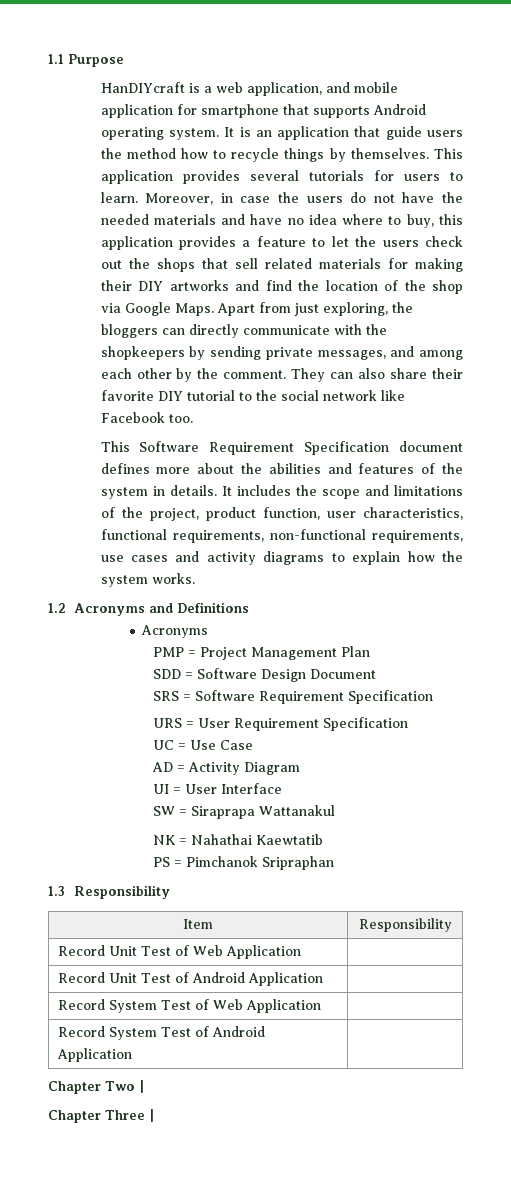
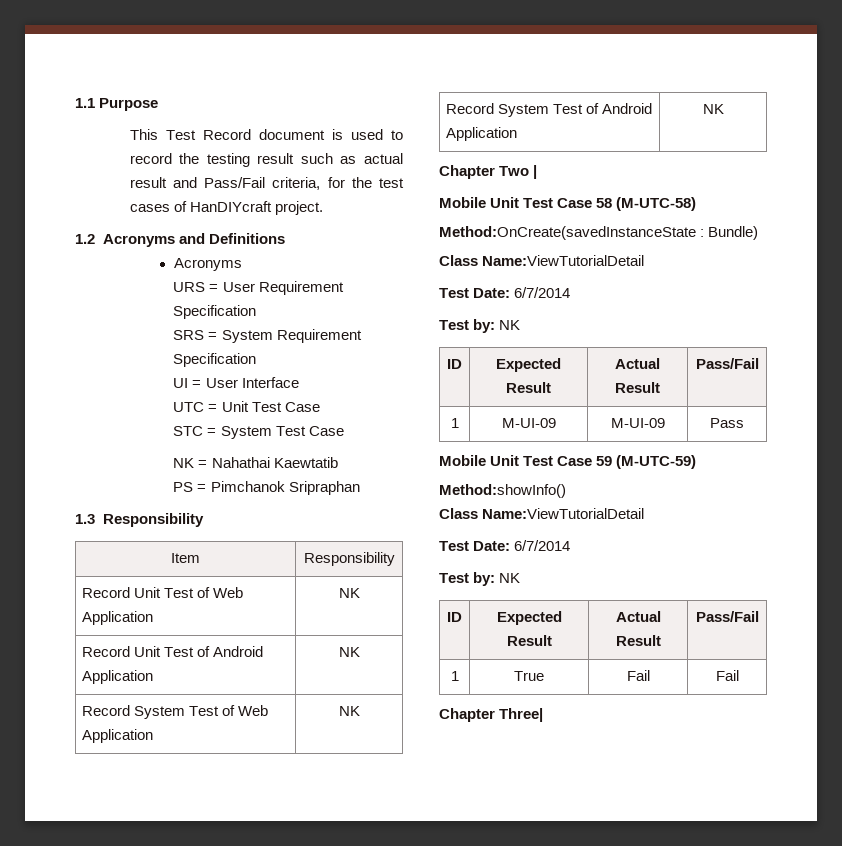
- HanDIYcraft is a web application, and mobile application for smartphone that supports Android operating system. It is an application that guide users the method how to recycle things by themselves. This application provides several tutorials for users to learn. Moreover, in case the users do not have the needed materials and have no idea where to buy, this application provides a feature to let the users check out the shops that sell related materials for making their DIY artworks and find the location of the shop via Google Maps. Apart from just exploring, the bloggers can directly communicate with the shopkeepers by sending private messages, and among each other by the comment. They can also share their favorite DIY tutorial to the social network like Facebook too.
- This Software Requirement Specification document defines more about the abilities and features of the system in details. It includes the scope and limitations of the project, product function, user characteristics, functional requirements, non-functional requirements, use cases and activity diagrams to explain how the system works.
+ This Test Record document is used to record the testing result such as actual result and Pass/Fail criteria, for the test cases of HanDIYcraft project.
- PMP = Project Management Plan
- SDD = Software Design Document
- SRS = Software Requirement Specification
- UC = Use Case
- AD = Activity Diagram
+ SRS = System Requirement Specification
  UI = User Interface
- SW = Siraprapa Wattanakul
+ UTC = Unit Test Case
+ STC = System Test Case
- Record Unit Test of Web Application |
+ Record Unit Test of Web Application | NK
- Record Unit Test of Android Application |
+ Record Unit Test of Android Application | NK
- Record System Test of Web Application |
+ Record System Test of Web Application | NK
- Record System Test of Android Application |
+ Record System Test of Android Application | NK
- Chapter Three |
+ Mobile Unit Test Case 58 (M-UTC-58)
+ Method:OnCreate(savedInstanceState : Bundle)
+ Class Name:ViewTutorialDetail
+ Test Date: 6/7/2014
+ Test by: NK
+ ID | Expected Result | Actual Result | Pass/Fail
+ 1 | M-UI-09 | M-UI-09 | Pass
+ Mobile Unit Test Case 59 (M-UTC-59)
+ Method:showInfo()
+ Class Name:ViewTutorialDetail
+ Test Date: 6/7/2014
+ Test by: NK
+ ID | Expected Result | Actual Result | Pass/Fail
+ 1 | True | Fail | Fail
+ Chapter Three|

